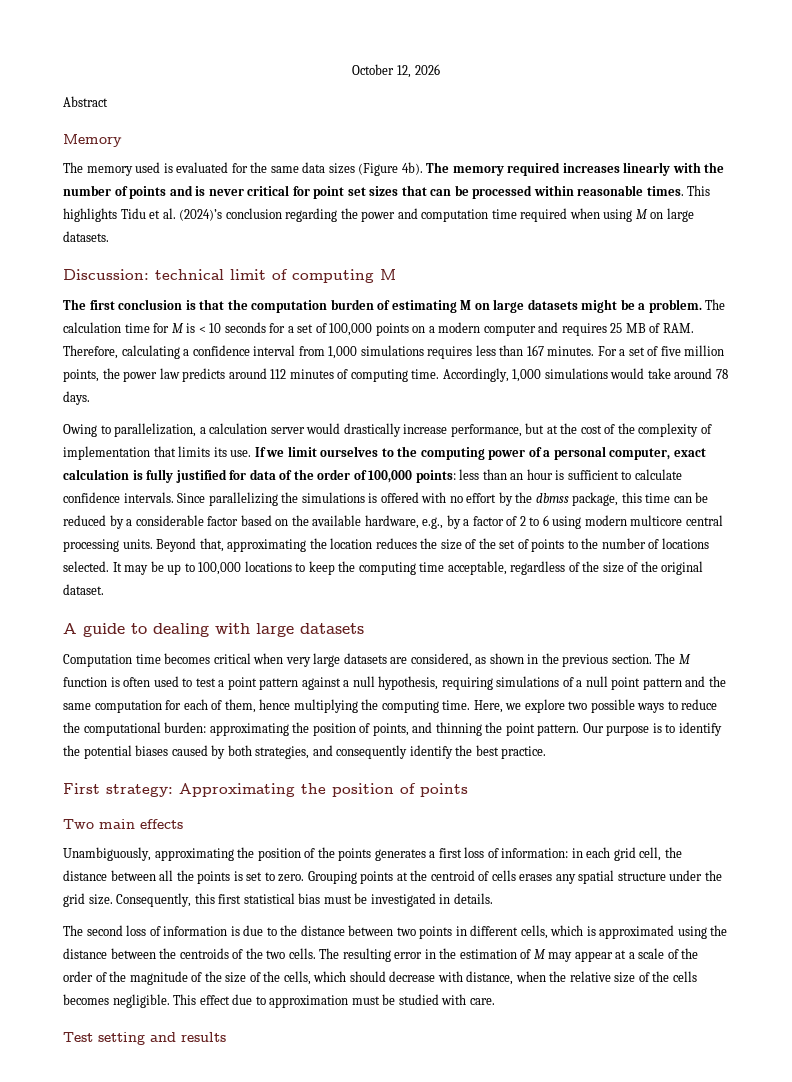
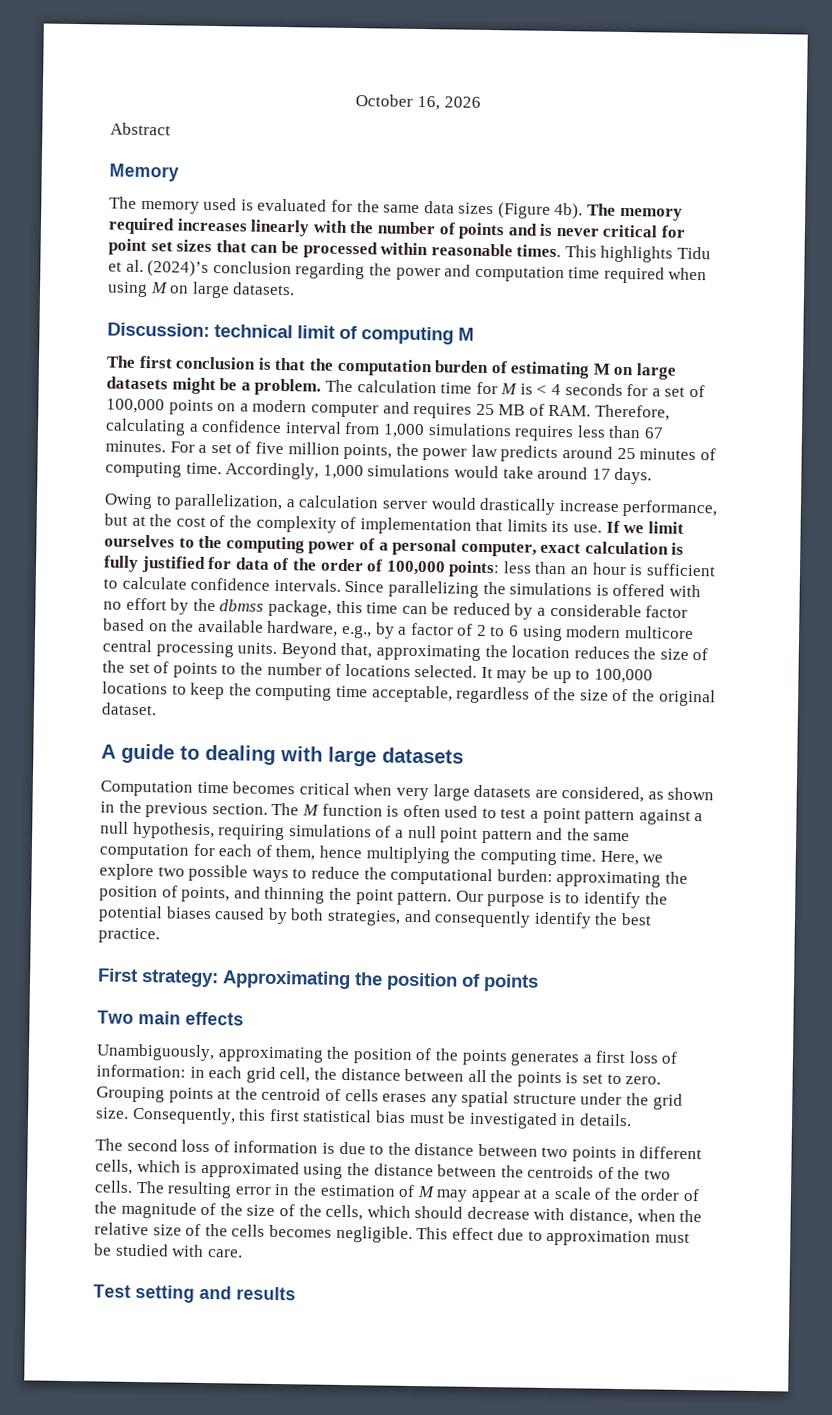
- October 12, 2026
+ October 16, 2026
- The calculation time for M is < 10 seconds for a set of 100,000 points on a modern computer and requires 25 MB of RAM. Therefore, calculating a confidence interval from 1,000 simulations requires less than 167 minutes.
+ The calculation time for M is < 4 seconds for a set of 100,000 points on a modern computer and requires 25 MB of RAM. Therefore, calculating a confidence interval from 1,000 simulations requires less than 67 minutes.
- For a set of five million points, the power law predicts around 112 minutes of computing time.
+ For a set of five million points, the power law predicts around 25 minutes of computing time.
- Accordingly, 1,000 simulations would take around 78 days.
+ Accordingly, 1,000 simulations would take around 17 days.

